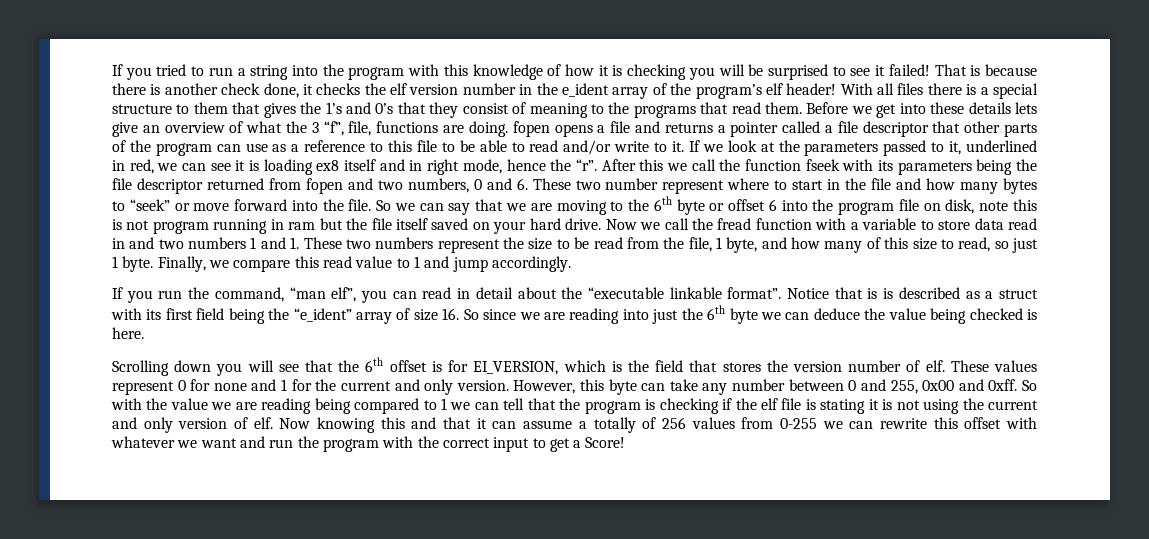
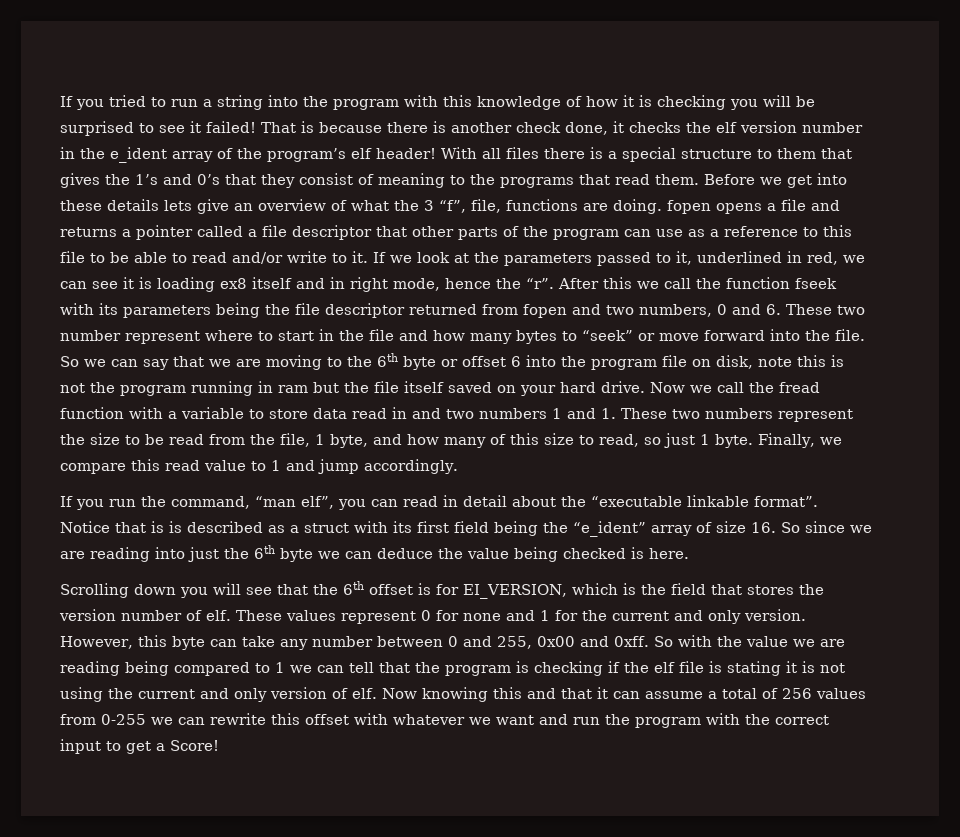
- So we can say that we are moving to the 6th byte or offset 6 into the program file on disk, note this is not program running in ram but the file itself saved on your hard drive.
+ So we can say that we are moving to the 6th byte or offset 6 into the program file on disk, note this is not the program running in ram but the file itself saved on your hard drive.
- Now knowing this and that it can assume a totally of 256 values from 0-255 we can rewrite this offset with whatever we want and run the program with the correct input to get a Score!
+ Now knowing this and that it can assume a total of 256 values from 0-255 we can rewrite this offset with whatever we want and run the program with the correct input to get a Score!

